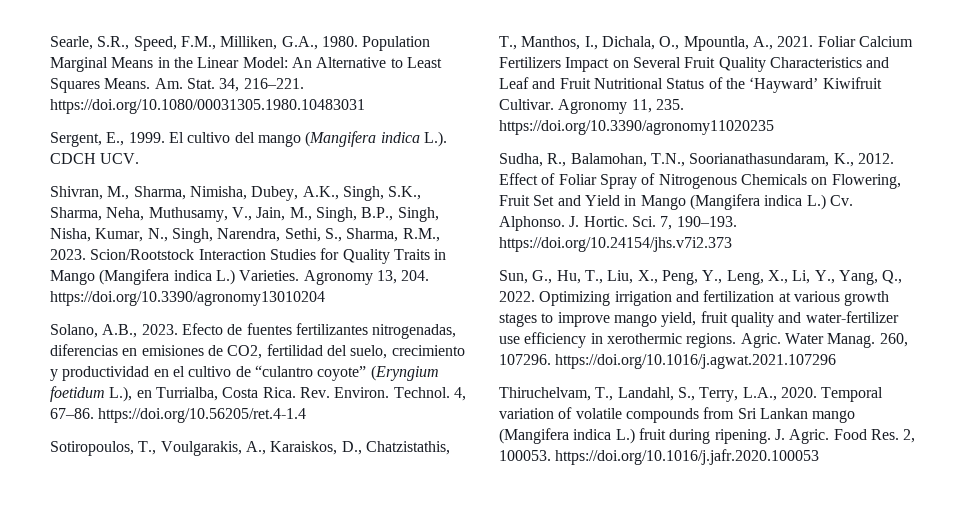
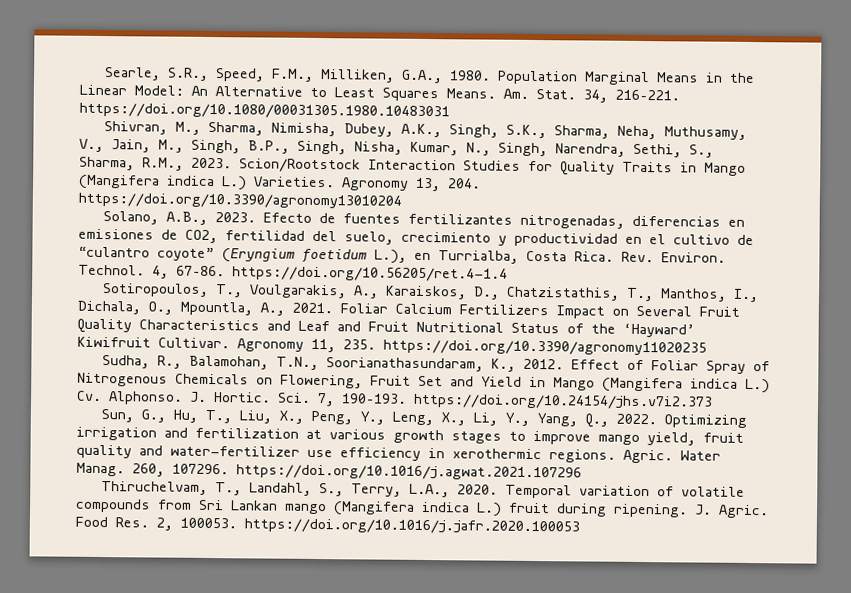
- Sergent, E., 1999. El cultivo del mango (Mangifera indica L.). CDCH UCV.

